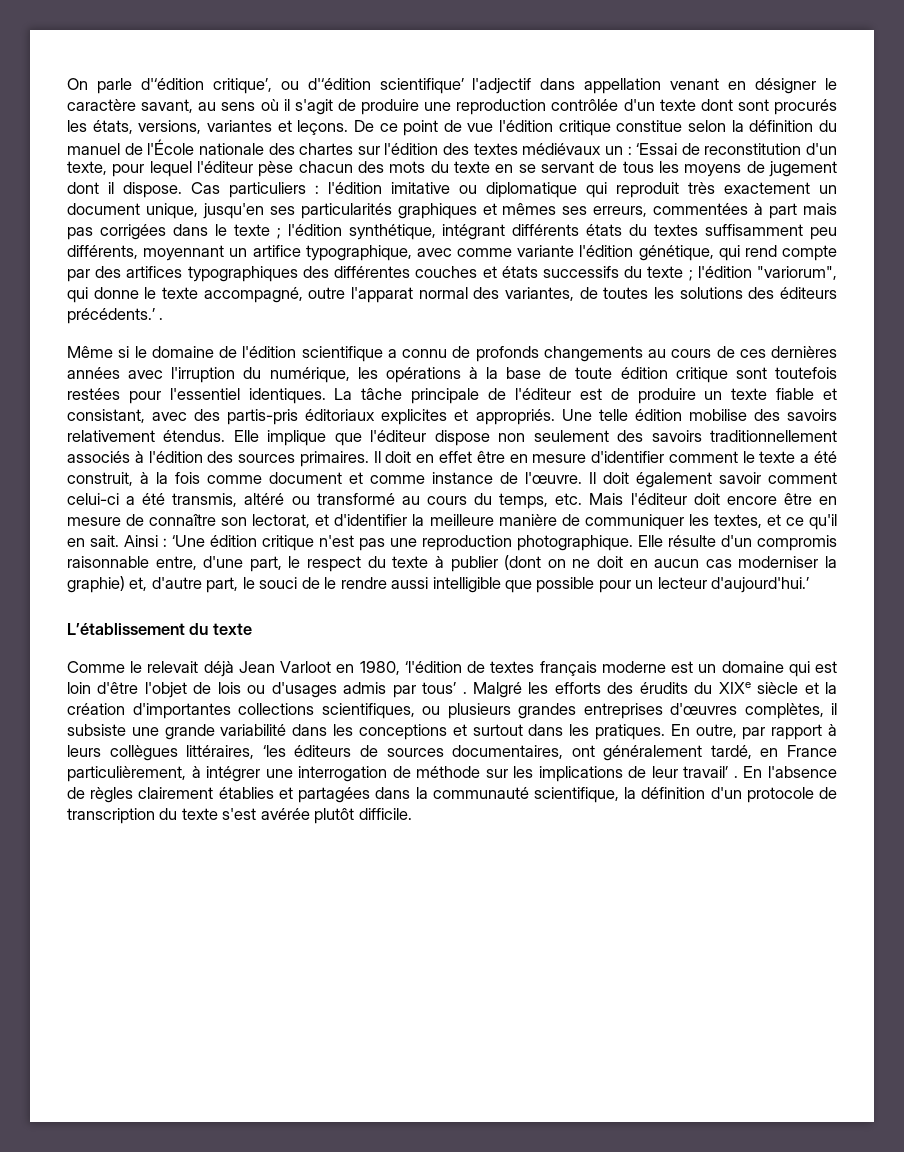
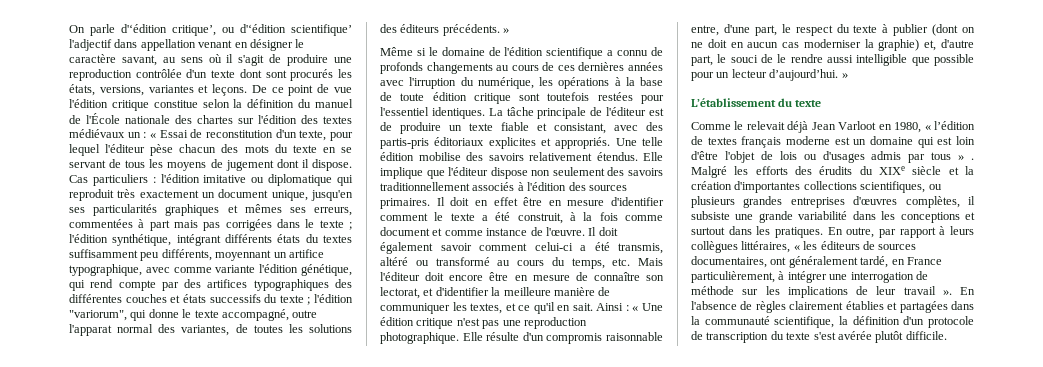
- De ce point de vue l'édition critique constitue selon la définition du manuel de l'École nationale des chartes sur l'édition des textes médiévaux un : ‘Essai de reconstitution d'un texte, pour lequel l'éditeur pèse chacun des mots du texte en se servant de tous les moyens de jugement dont il dispose.
+ De ce point de vue l'édition critique constitue selon la définition du manuel de l'École nationale des chartes sur l'édition des textes médiévaux un : « Essai de reconstitution d'un texte, pour lequel l'éditeur pèse chacun des mots du texte en se servant de tous les moyens de jugement dont il dispose.
- l'édition "variorum", qui donne le texte accompagné, outre l'apparat normal des variantes, de toutes les solutions des éditeurs précédents.’ .
+ l'édition "variorum", qui donne le texte accompagné, outre l'apparat normal des variantes, de toutes les solutions des éditeurs précédents. »
- Ainsi : ‘Une édition critique n'est pas une reproduction photographique.
+ Ainsi : « Une édition critique n'est pas une reproduction photographique.
- Elle résulte d'un compromis raisonnable entre, d'une part, le respect du texte à publier (dont on ne doit en aucun cas moderniser la graphie) et, d'autre part, le souci de le rendre aussi intelligible que possible pour un lecteur d'aujourd'hui.’
+ Elle résulte d'un compromis raisonnable entre, d'une part, le respect du texte à publier (dont on ne doit en aucun cas moderniser la graphie) et, d'autre part, le souci de le rendre aussi intelligible que possible pour un lecteur d’aujourd’hui. »
- Comme le relevait déjà Jean Varloot en 1980, ‘l'édition de textes français moderne est un domaine qui est loin d'être l'objet de lois ou d'usages admis par tous’ .
+ Comme le relevait déjà Jean Varloot en 1980, « l’édition de textes français moderne est un domaine qui est loin d'être l'objet de lois ou d'usages admis par tous » .
- En outre, par rapport à leurs collègues littéraires, ‘les éditeurs de sources documentaires, ont généralement tardé, en France particulièrement, à intégrer une interrogation de méthode sur les implications de leur travail’ .
+ En outre, par rapport à leurs collègues littéraires, « les éditeurs de sources documentaires, ont généralement tardé, en France particulièrement, à intégrer une interrogation de méthode sur les implications de leur travail ».

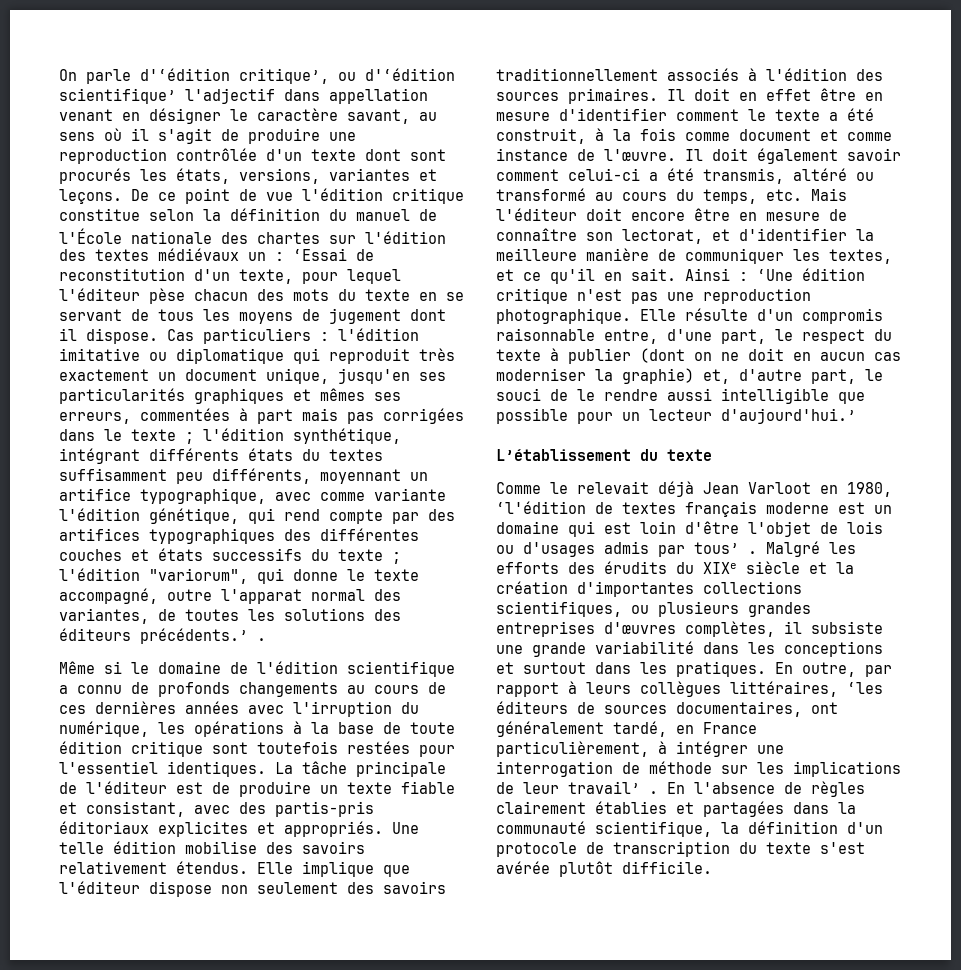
- De ce point de vue l'édition critique constitue selon la définition du manuel de l'École nationale des chartes sur l'édition des textes médiévaux un : « Essai de reconstitution d'un texte, pour lequel l'éditeur pèse chacun des mots du texte en se servant de tous les moyens de jugement dont il dispose.
+ De ce point de vue l'édition critique constitue selon la définition du manuel de l'École nationale des chartes sur l'édition des textes médiévaux un : ‘Essai de reconstitution d'un texte, pour lequel l'éditeur pèse chacun des mots du texte en se servant de tous les moyens de jugement dont il dispose.
- l'édition "variorum", qui donne le texte accompagné, outre l'apparat normal des variantes, de toutes les solutions des éditeurs précédents. »
+ l'édition "variorum", qui donne le texte accompagné, outre l'apparat normal des variantes, de toutes les solutions des éditeurs précédents.’ .
- Ainsi : « Une édition critique n'est pas une reproduction photographique.
+ Ainsi : ‘Une édition critique n'est pas une reproduction photographique.
- Elle résulte d'un compromis raisonnable entre, d'une part, le respect du texte à publier (dont on ne doit en aucun cas moderniser la graphie) et, d'autre part, le souci de le rendre aussi intelligible que possible pour un lecteur d’aujourd’hui. »
+ Elle résulte d'un compromis raisonnable entre, d'une part, le respect du texte à publier (dont on ne doit en aucun cas moderniser la graphie) et, d'autre part, le souci de le rendre aussi intelligible que possible pour un lecteur d'aujourd'hui.’
- Comme le relevait déjà Jean Varloot en 1980, « l’édition de textes français moderne est un domaine qui est loin d'être l'objet de lois ou d'usages admis par tous » .
+ Comme le relevait déjà Jean Varloot en 1980, ‘l'édition de textes français moderne est un domaine qui est loin d'être l'objet de lois ou d'usages admis par tous’ .
- En outre, par rapport à leurs collègues littéraires, « les éditeurs de sources documentaires, ont généralement tardé, en France particulièrement, à intégrer une interrogation de méthode sur les implications de leur travail ».
+ En outre, par rapport à leurs collègues littéraires, ‘les éditeurs de sources documentaires, ont généralement tardé, en France particulièrement, à intégrer une interrogation de méthode sur les implications de leur travail’ .

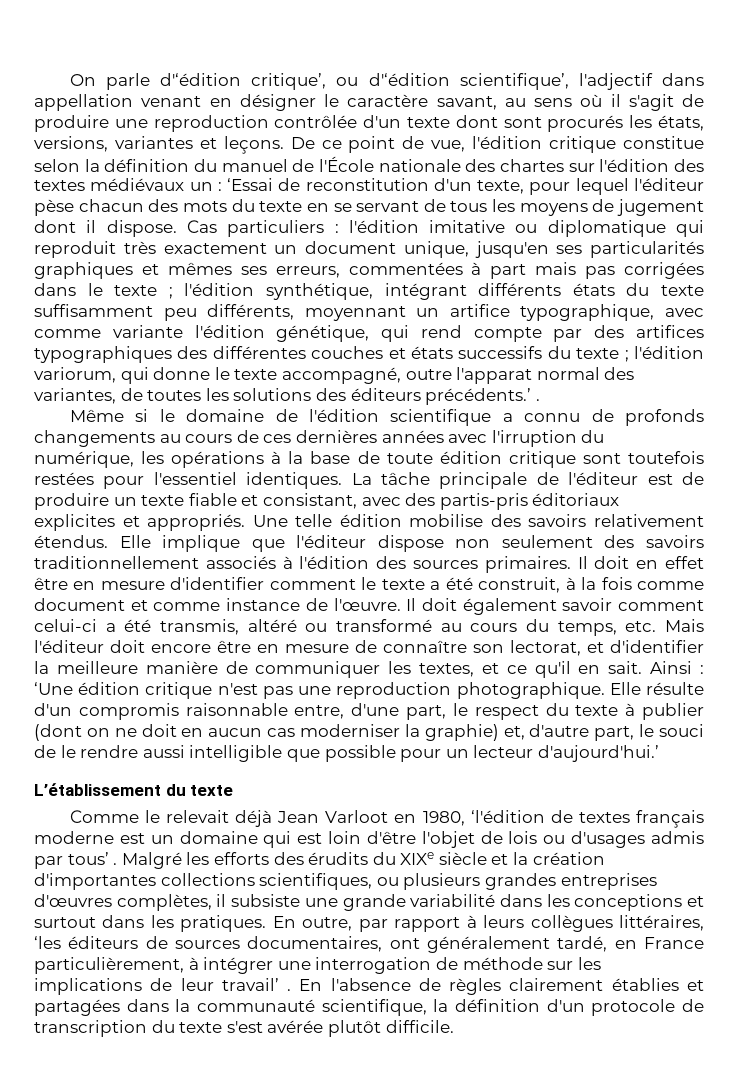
- On parle d'‘édition critique’, ou d'‘édition scientifique’ l'adjectif dans appellation venant en désigner le caractère savant, au sens où il s'agit de produire une reproduction contrôlée d'un texte dont sont procurés les états, versions, variantes et leçons.
+ On parle d'‘édition critique’, ou d'‘édition scientifique’, l'adjectif dans appellation venant en désigner le caractère savant, au sens où il s'agit de produire une reproduction contrôlée d'un texte dont sont procurés les états, versions, variantes et leçons.
- De ce point de vue l'édition critique constitue selon la définition du manuel de l'École nationale des chartes sur l'édition des textes médiévaux un : ‘Essai de reconstitution d'un texte, pour lequel l'éditeur pèse chacun des mots du texte en se servant de tous les moyens de jugement dont il dispose.
+ De ce point de vue, l'édition critique constitue selon la définition du manuel de l'École nationale des chartes sur l'édition des textes médiévaux un : ‘Essai de reconstitution d'un texte, pour lequel l'éditeur pèse chacun des mots du texte en se servant de tous les moyens de jugement dont il dispose.
- l'édition synthétique, intégrant différents états du textes suffisamment peu différents, moyennant un artifice typographique, avec comme variante l'édition génétique, qui rend compte par des artifices typographiques des différentes couches et états successifs du texte ;
+ l'édition synthétique, intégrant différents états du texte suffisamment peu différents, moyennant un artifice typographique, avec comme variante l'édition génétique, qui rend compte par des artifices typographiques des différentes couches et états successifs du texte ;
- l'édition "variorum", qui donne le texte accompagné, outre l'apparat normal des variantes, de toutes les solutions des éditeurs précédents.’ .
+ l'édition variorum, qui donne le texte accompagné, outre l'apparat normal des variantes, de toutes les solutions des éditeurs précédents.’ .

